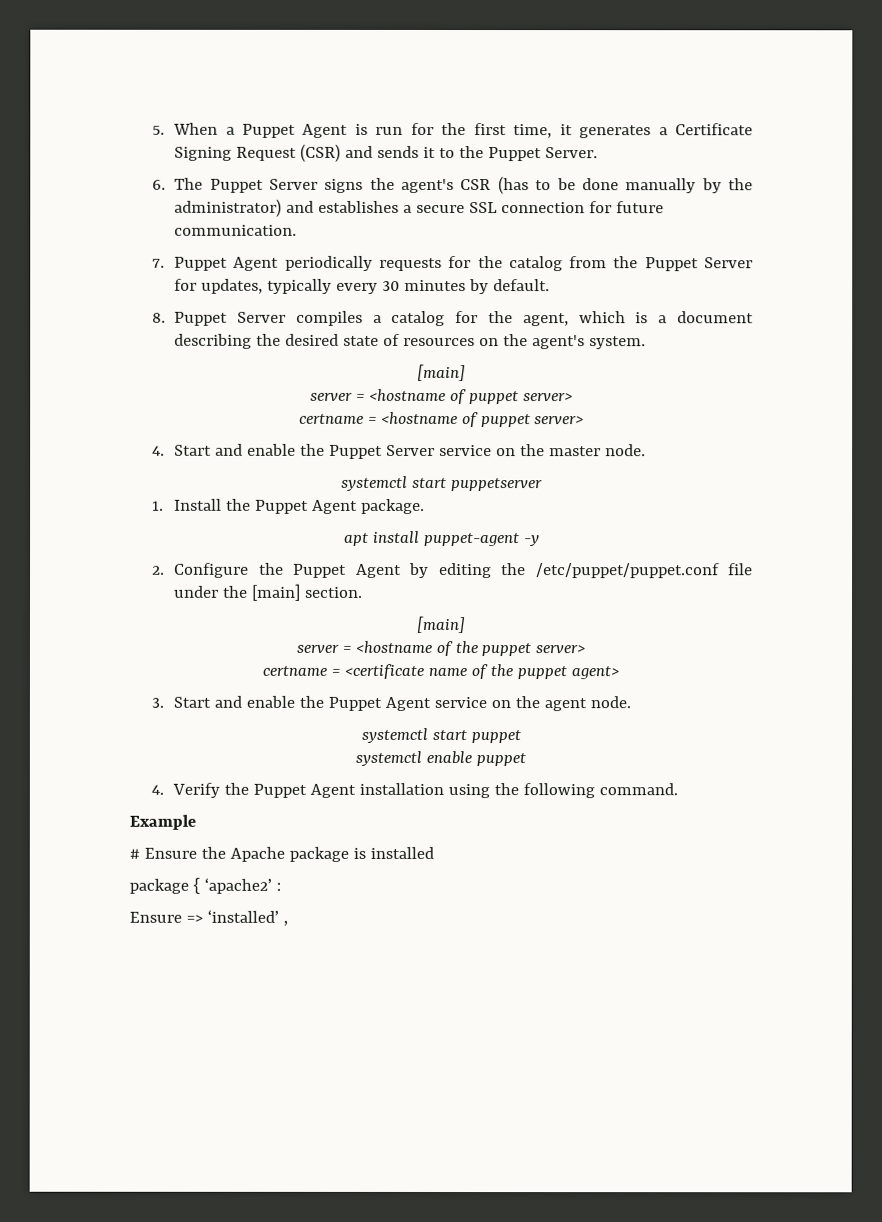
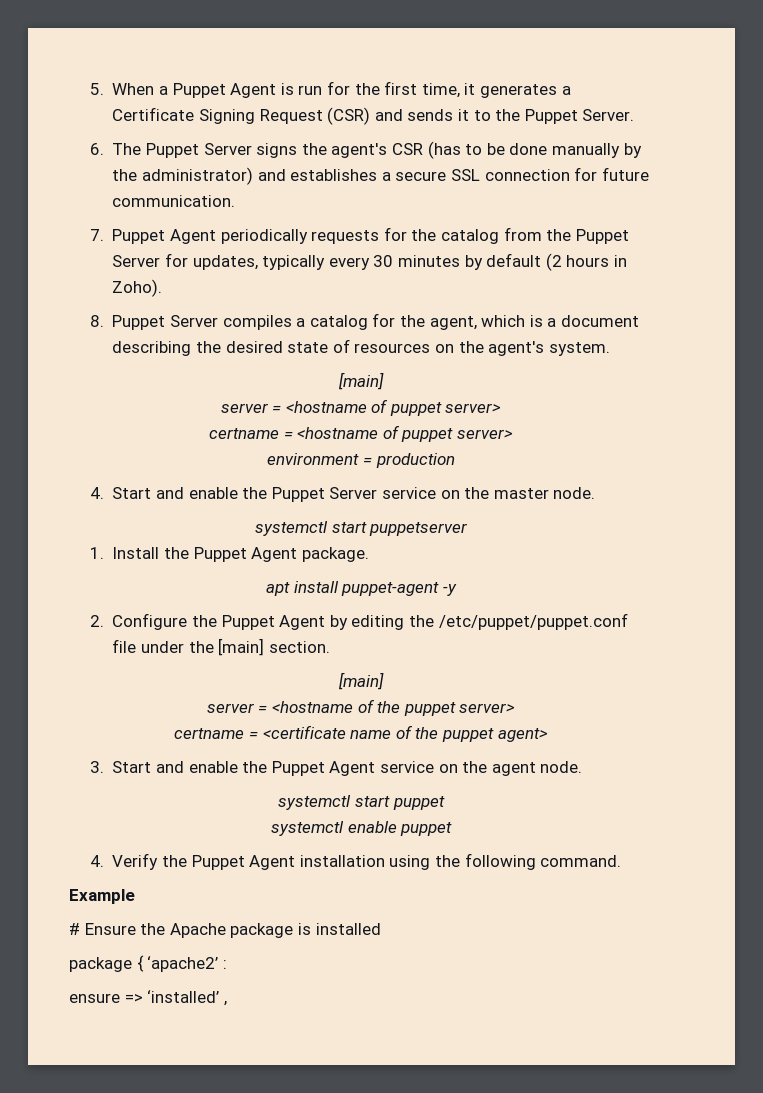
- 7. Puppet Agent periodically requests for the catalog from the Puppet Server for updates, typically every 30 minutes by default.
+ 7. Puppet Agent periodically requests for the catalog from the Puppet Server for updates, typically every 30 minutes by default (2 hours in Zoho).
+ environment = production
- Ensure => ‘installed’ ,
+ ensure => ‘installed’ ,

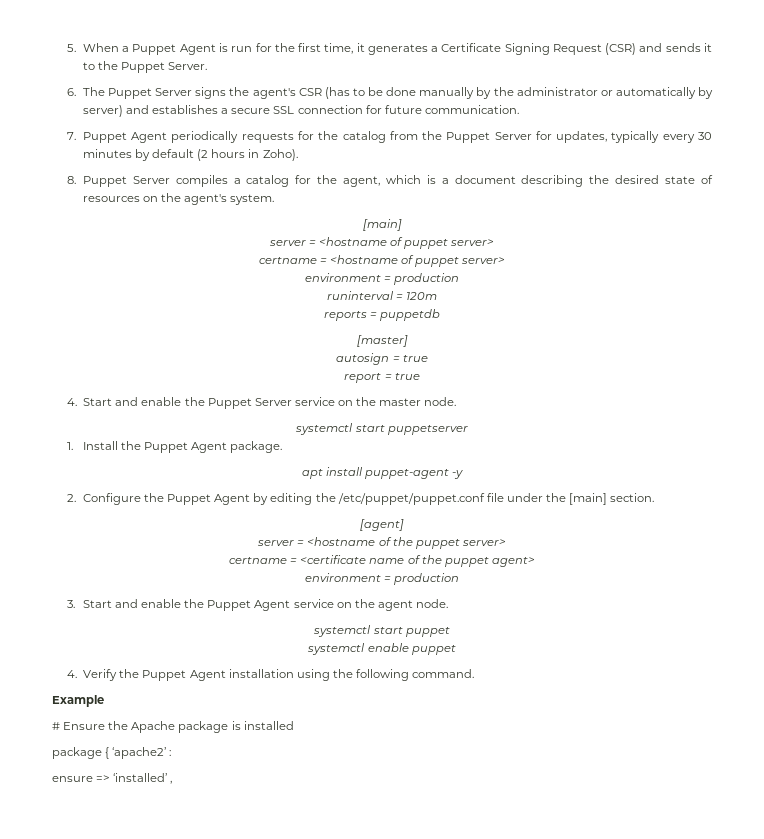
- 6. The Puppet Server signs the agent's CSR (has to be done manually by the administrator) and establishes a secure SSL connection for future communication.
+ 6. The Puppet Server signs the agent's CSR (has to be done manually by the administrator or automatically by server) and establishes a secure SSL connection for future communication.
+ runinterval = 120m
+ reports = puppetdb
+ [master]
+ autosign = true
+ report = true
  2. Configure the Puppet Agent by editing the /etc/puppet/puppet.conf file under the [main] section.
- [main]
+ [agent]
  certname = <certificate name of the puppet agent>
+ environment = production

